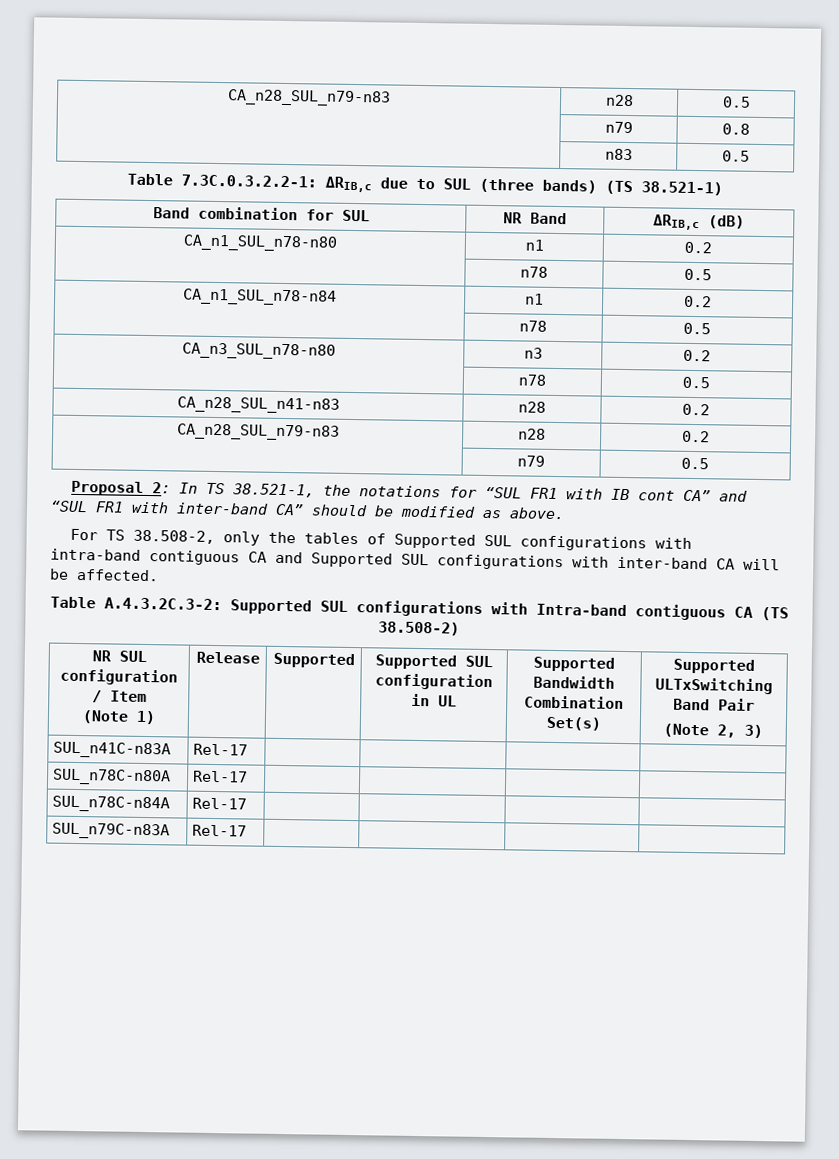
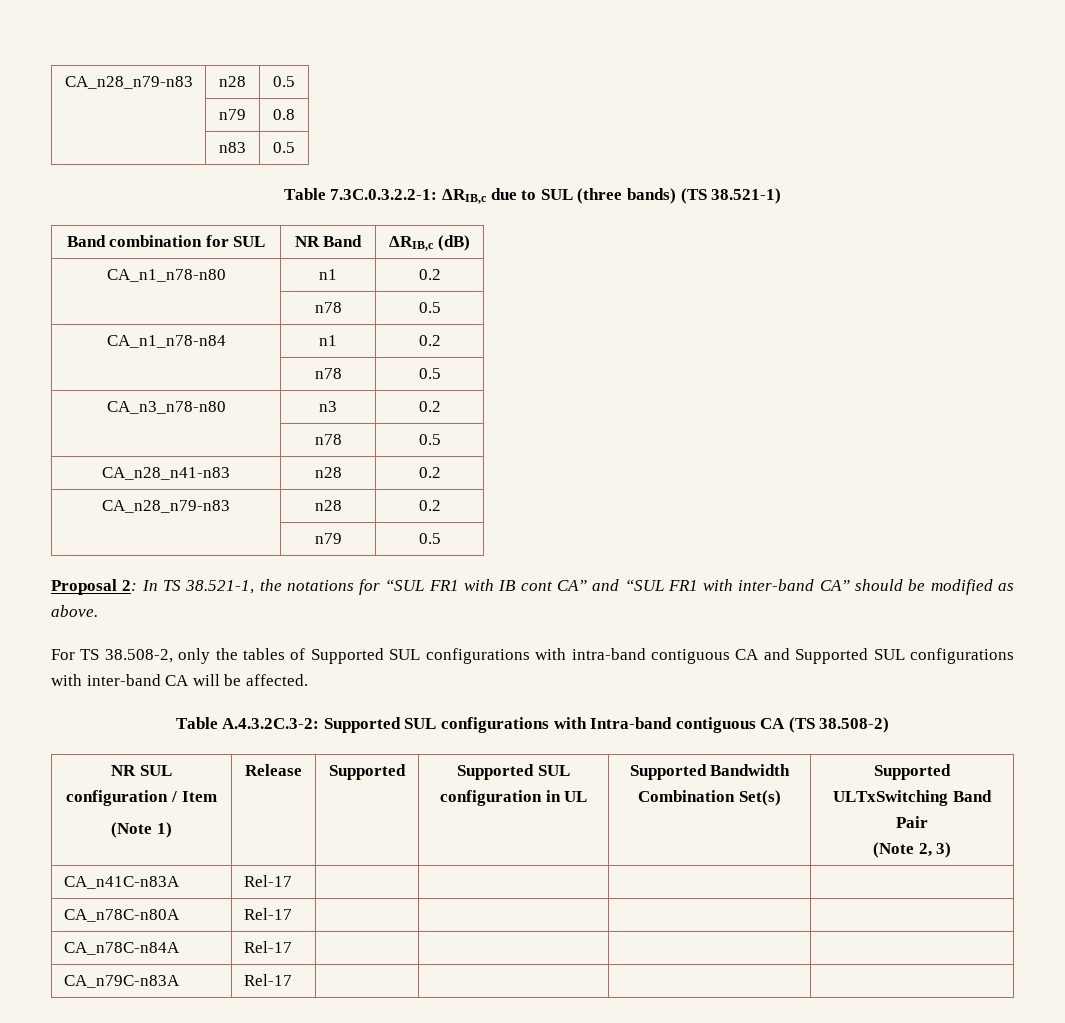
- CA_n28_SUL_n79-n83 | n28 | 0.5
+ CA_n28_n79-n83 | n28 | 0.5
- CA_n1_SUL_n78-n80 | n1 | 0.2
+ CA_n1_n78-n80 | n1 | 0.2
  | n78 | 0.5
- CA_n1_SUL_n78-n84 | n1 | 0.2
+ CA_n1_n78-n84 | n1 | 0.2
  | n78 | 0.5
- CA_n3_SUL_n78-n80 | n3 | 0.2
+ CA_n3_n78-n80 | n3 | 0.2
- CA_n28_SUL_n41-n83 | n28 | 0.2
- CA_n28_SUL_n79-n83 | n28 | 0.2
+ CA_n28_n41-n83 | n28 | 0.2
+ CA_n28_n79-n83 | n28 | 0.2
- SUL_n41C-n83A | Rel-17 | | | |
- SUL_n78C-n80A | Rel-17 | | | |
- SUL_n78C-n84A | Rel-17 | | | |
- SUL_n79C-n83A | Rel-17 | | | |
+ CA_n41C-n83A | Rel-17 | | | |
+ CA_n78C-n80A | Rel-17 | | | |
+ CA_n78C-n84A | Rel-17 | | | |
+ CA_n79C-n83A | Rel-17 | | | |

